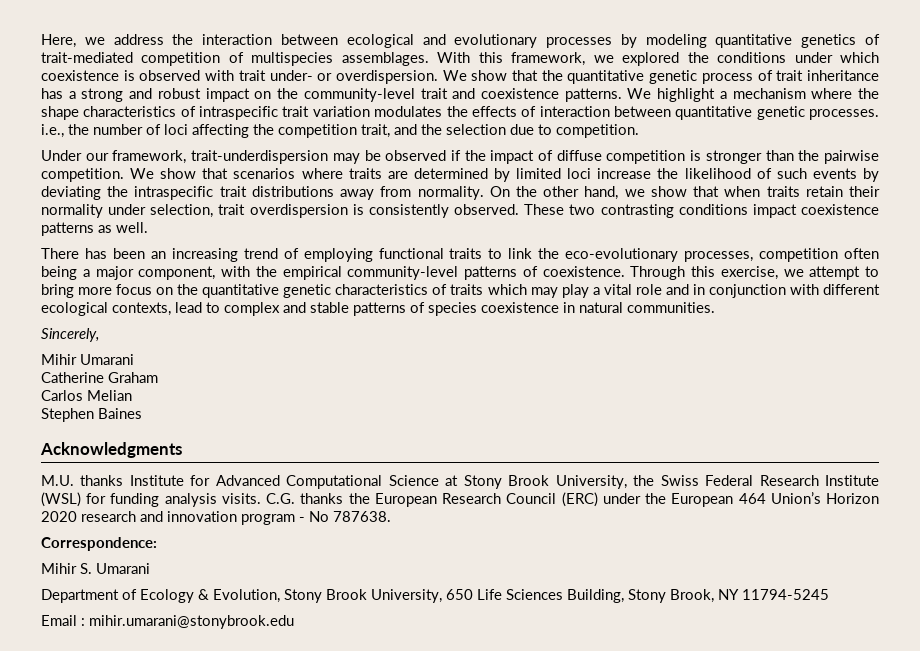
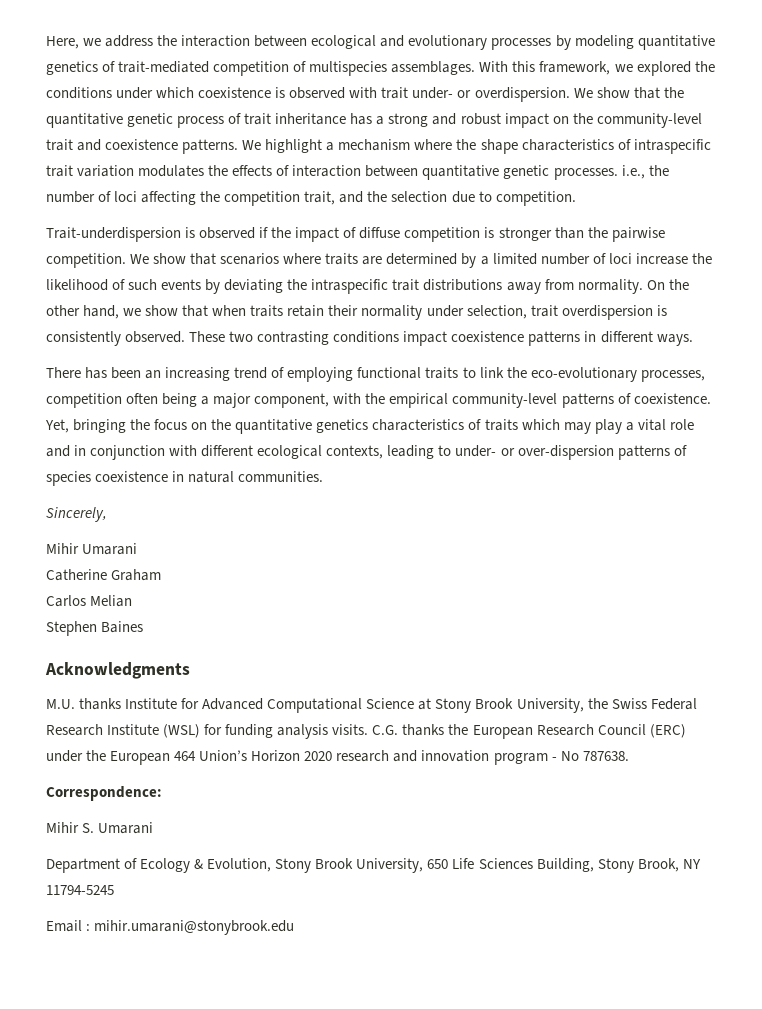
- Under our framework, trait-underdispersion may be observed if the impact of diffuse competition is stronger than the pairwise competition.
+ Trait-underdispersion is observed if the impact of diffuse competition is stronger than the pairwise competition.
- We show that scenarios where traits are determined by limited loci increase the likelihood of such events by deviating the intraspecific trait distributions away from normality.
+ We show that scenarios where traits are determined by a limited number of loci increase the likelihood of such events by deviating the intraspecific trait distributions away from normality.
- These two contrasting conditions impact coexistence patterns as well.
+ These two contrasting conditions impact coexistence patterns in different ways.
- Through this exercise, we attempt to bring more focus on the quantitative genetic characteristics of traits which may play a vital role and in conjunction with different ecological contexts, lead to complex and stable patterns of species coexistence in natural communities.
+ Yet, bringing the focus on the quantitative genetics characteristics of traits which may play a vital role and in conjunction with different ecological contexts, leading to under- or over-dispersion patterns of species coexistence in natural communities.

